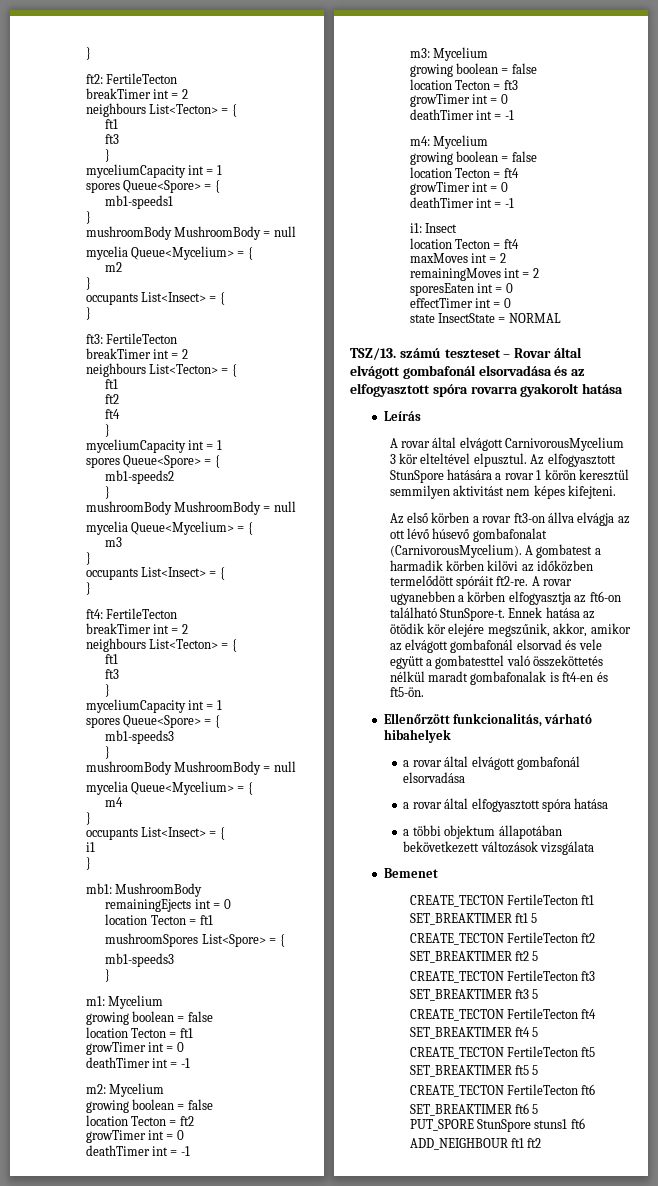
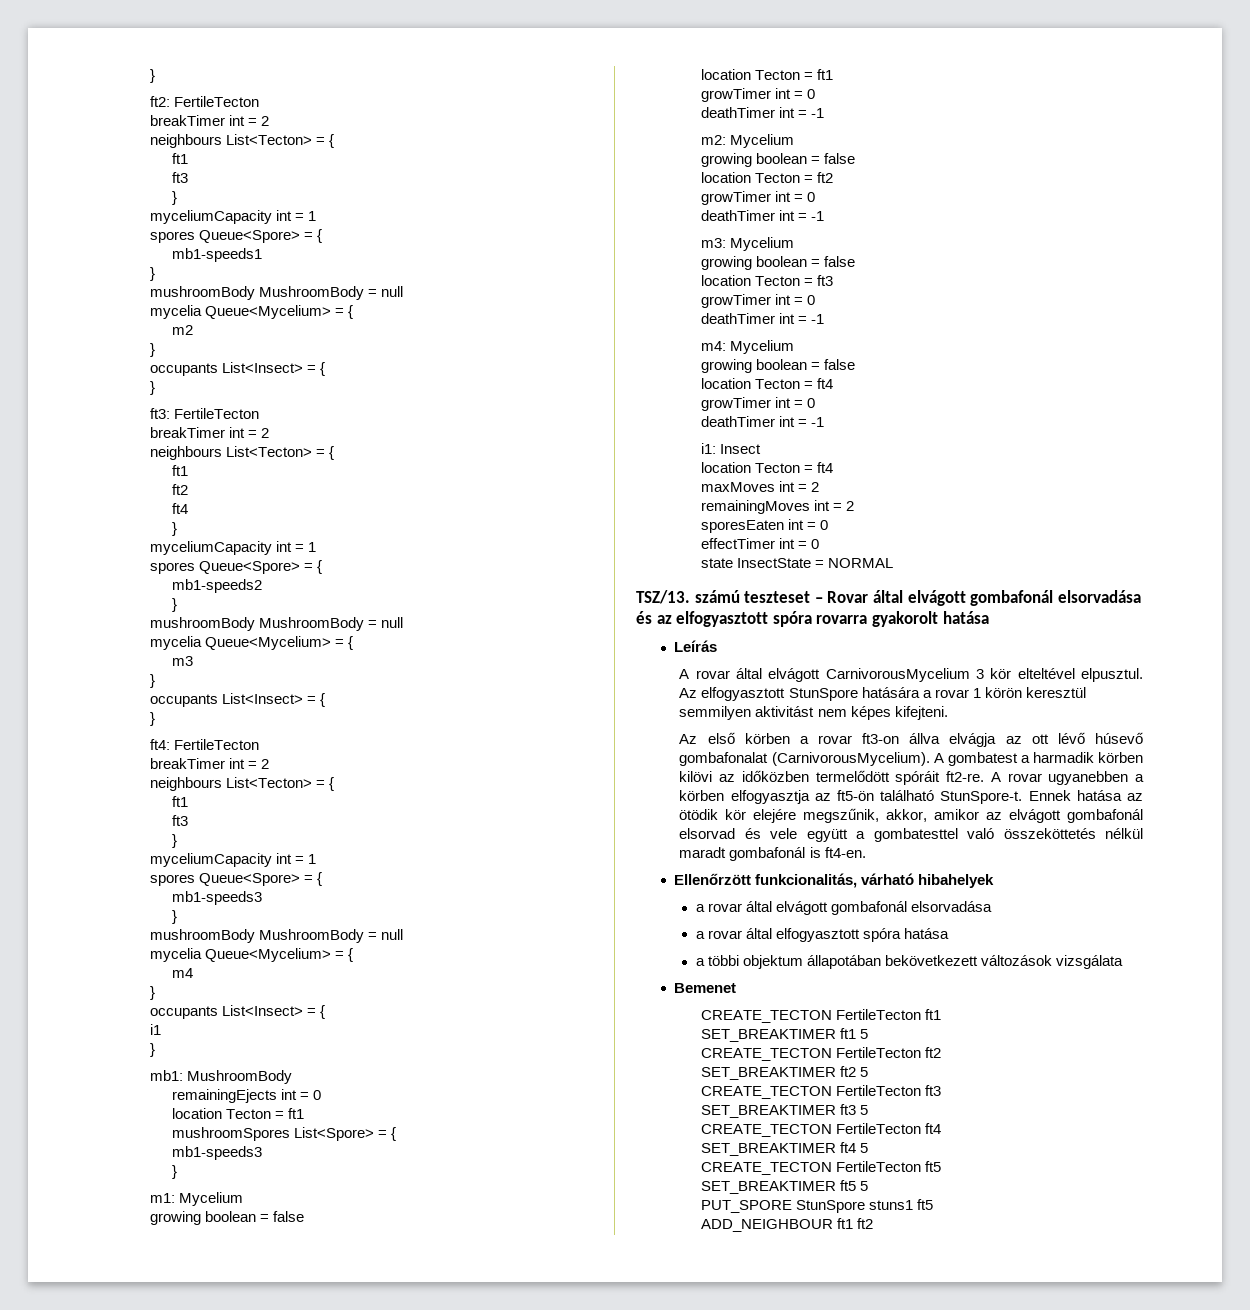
- A rovar ugyanebben a körben elfogyasztja az ft6-on található StunSpore-t.
+ A rovar ugyanebben a körben elfogyasztja az ft5-ön található StunSpore-t.
- Ennek hatása az ötödik kör elejére megszűnik, akkor, amikor az elvágott gombafonál elsorvad és vele együtt a gombatesttel való összeköttetés nélkül maradt gombafonalak is ft4-en és ft5-ön.
+ Ennek hatása az ötödik kör elejére megszűnik, akkor, amikor az elvágott gombafonál elsorvad és vele együtt a gombatesttel való összeköttetés nélkül maradt gombafonál is ft4-en.
- CREATE_TECTON FertileTecton ft6
- SET_BREAKTIMER ft6 5
- PUT_SPORE StunSpore stuns1 ft6
+ PUT_SPORE StunSpore stuns1 ft5

